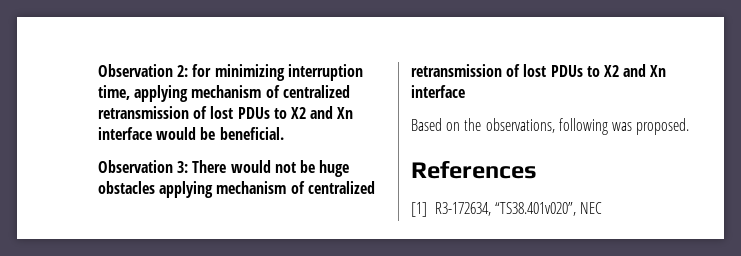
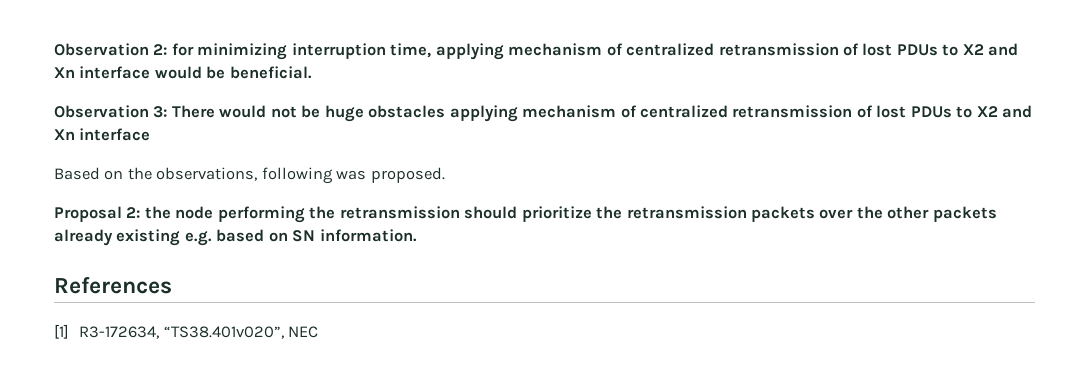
+ Proposal 2: the node performing the retransmission should prioritize the retransmission packets over the other packets already existing e.g. based on SN information.

